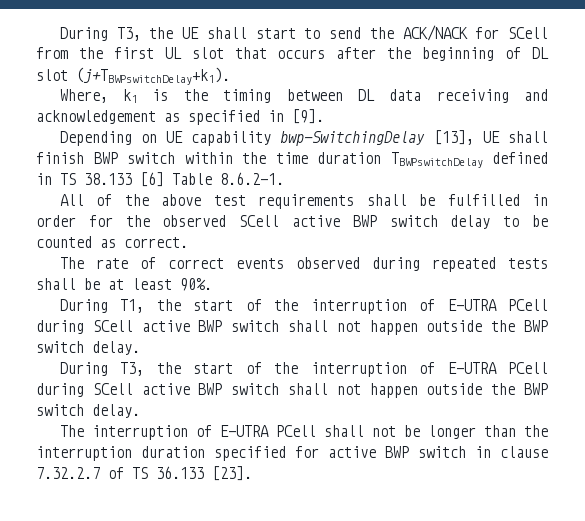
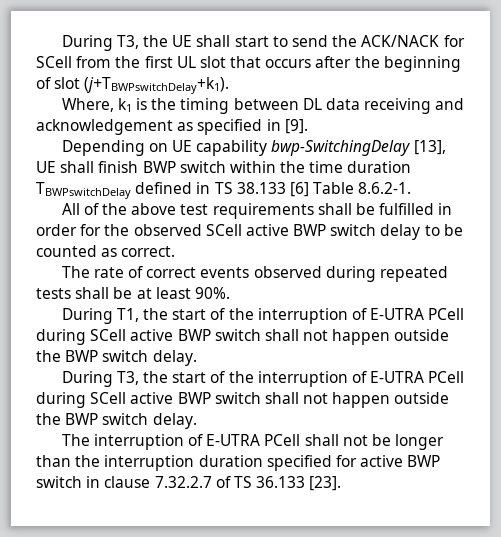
- During T3, the UE shall start to send the ACK/NACK for SCell from the first UL slot that occurs after the beginning of DL slot (j+TBWPswitchDelay+k1).
+ During T3, the UE shall start to send the ACK/NACK for SCell from the first UL slot that occurs after the beginning of slot (j+TBWPswitchDelay+k1).

